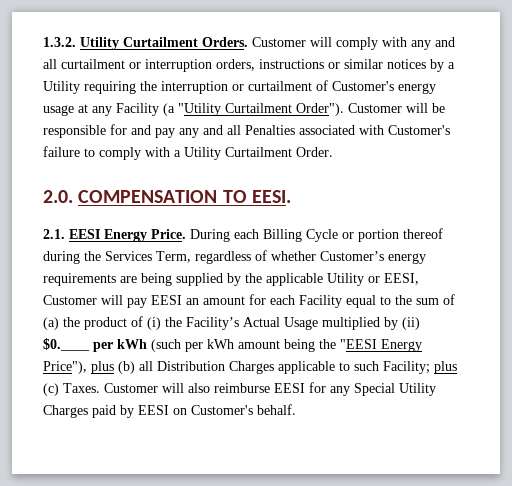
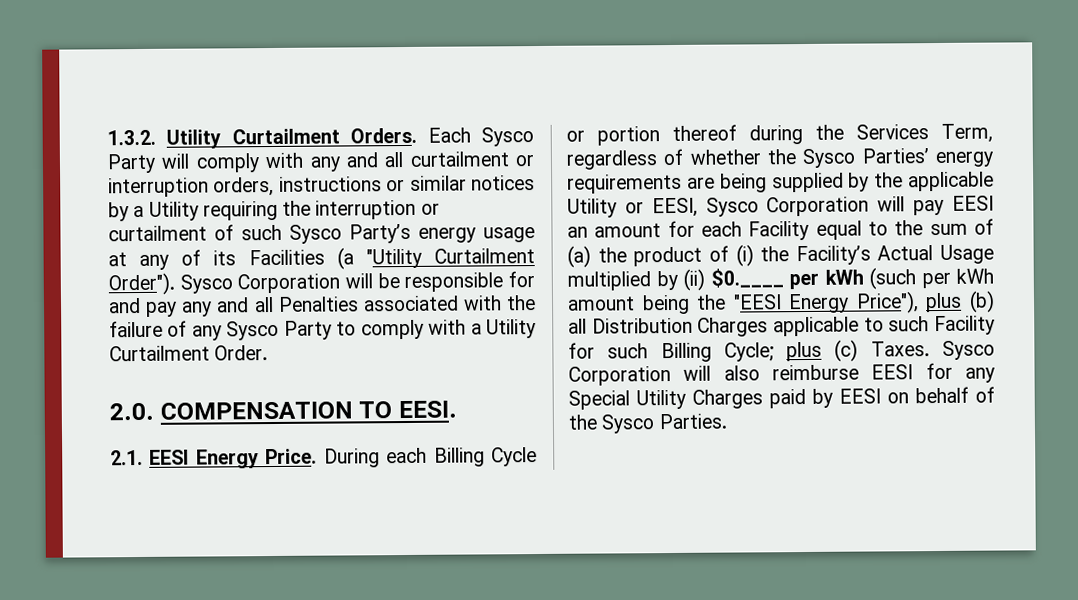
- Customer will comply with any and all curtailment or interruption orders, instructions or similar notices by a Utility requiring the interruption or curtailment of Customer's energy usage at any Facility (a "Utility Curtailment Order").
+ Each Sysco Party will comply with any and all curtailment or interruption orders, instructions or similar notices by a Utility requiring the interruption or curtailment of such Sysco Party’s energy usage at any of its Facilities (a "Utility Curtailment Order").
- Customer will be responsible for and pay any and all Penalties associated with Customer's failure to comply with a Utility Curtailment Order.
+ Sysco Corporation will be responsible for and pay any and all Penalties associated with the failure of any Sysco Party to comply with a Utility Curtailment Order.
- During each Billing Cycle or portion thereof during the Services Term, regardless of whether Customer’s energy requirements are being supplied by the applicable Utility or EESI, Customer will pay EESI an amount for each Facility equal to the sum of (a) the product of (i) the Facility’s Actual Usage multiplied by (ii) $0.____ per kWh (such per kWh amount being the "EESI Energy Price"), plus (b) all Distribution Charges applicable to such Facility;
+ During each Billing Cycle or portion thereof during the Services Term, regardless of whether the Sysco Parties’ energy requirements are being supplied by the applicable Utility or EESI, Sysco Corporation will pay EESI an amount for each Facility equal to the sum of (a) the product of (i) the Facility’s Actual Usage multiplied by (ii) $0.____ per kWh (such per kWh amount being the "EESI Energy Price"), plus (b) all Distribution Charges applicable to such Facility for such Billing Cycle;
- Customer will also reimburse EESI for any Special Utility Charges paid by EESI on Customer's behalf.
+ Sysco Corporation will also reimburse EESI for any Special Utility Charges paid by EESI on behalf of the Sysco Parties.

